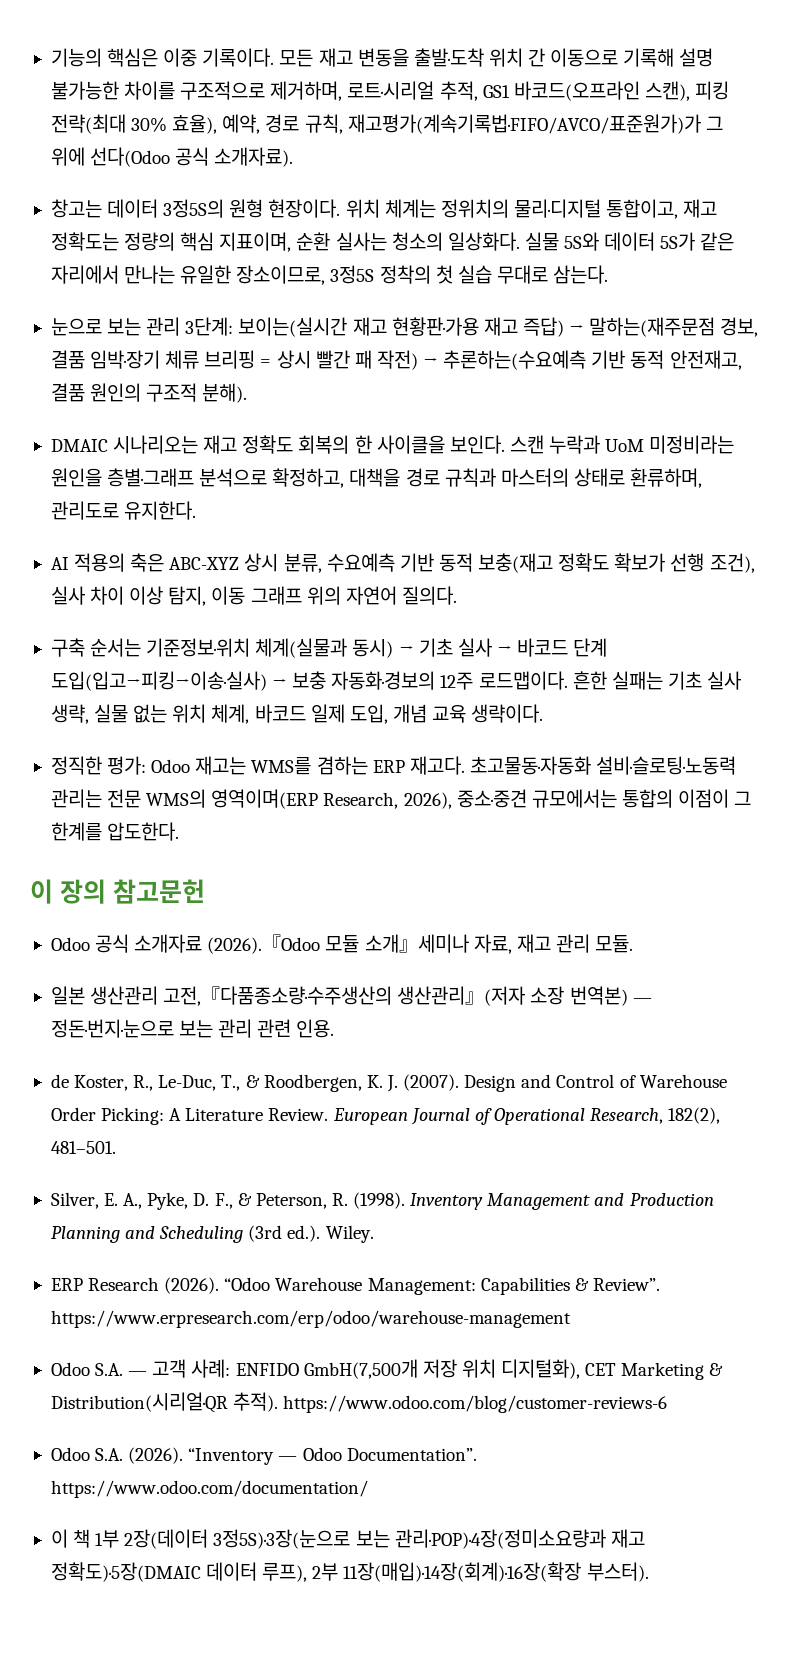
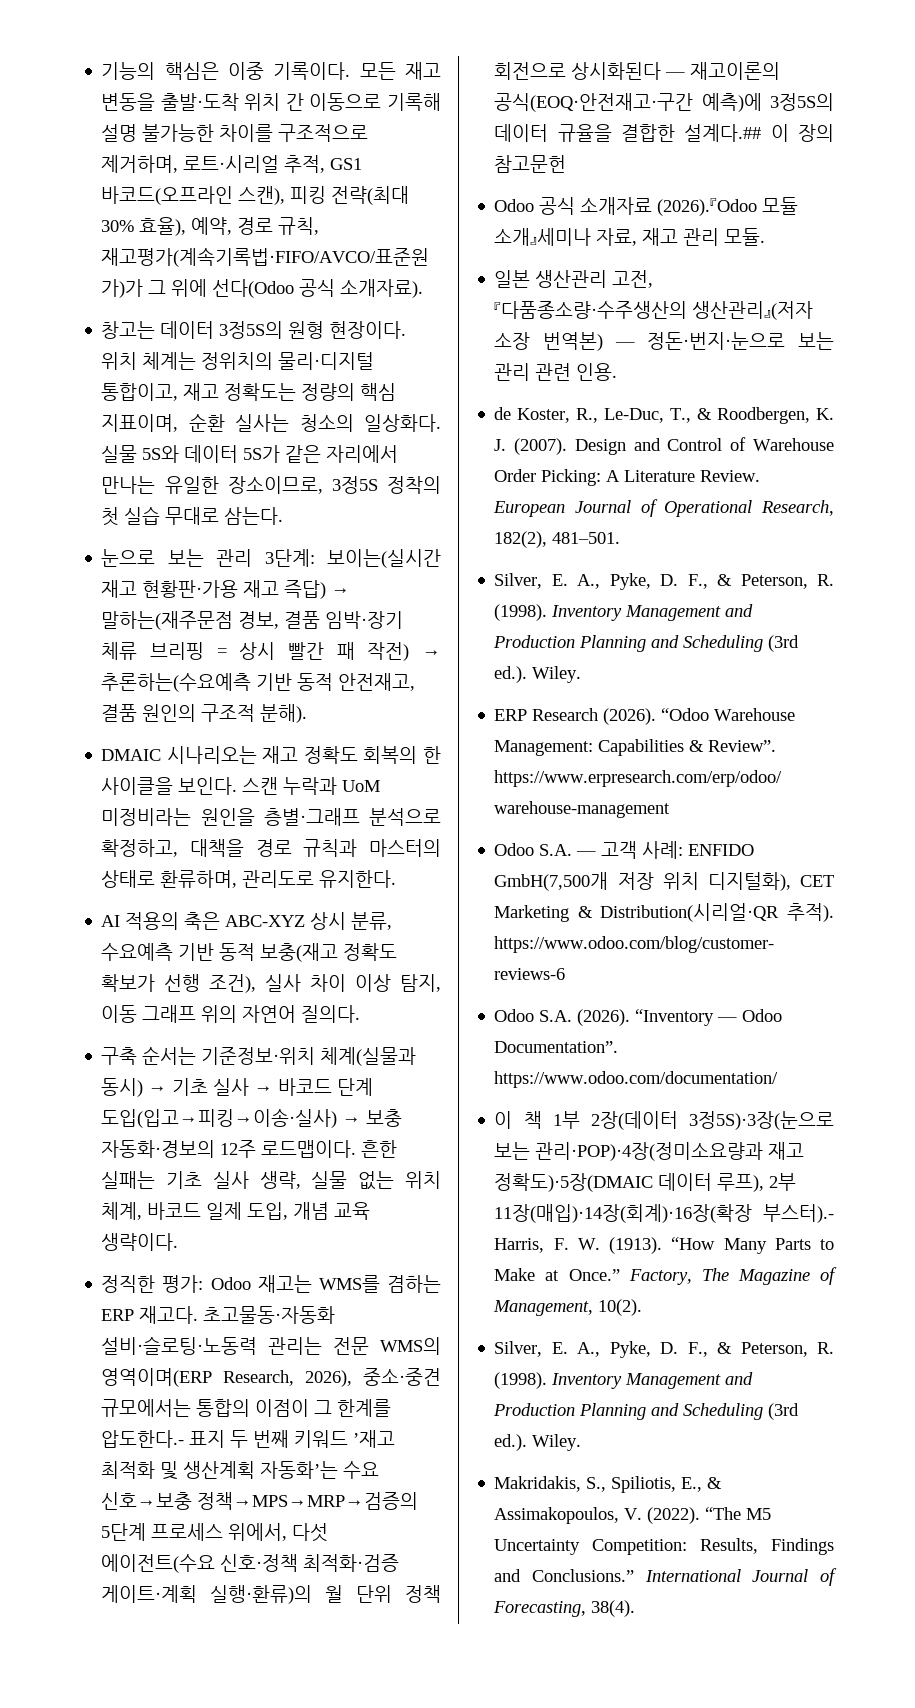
- 초고물동·자동화 설비·슬로팅·노동력 관리는 전문 WMS의 영역이며(ERP Research, 2026), 중소·중견 규모에서는 통합의 이점이 그 한계를 압도한다.
- 이 장의 참고문헌
+ 초고물동·자동화 설비·슬로팅·노동력 관리는 전문 WMS의 영역이며(ERP Research, 2026), 중소·중견 규모에서는 통합의 이점이 그 한계를 압도한다.- 표지 두 번째 키워드 ’재고 최적화 및 생산계획 자동화’는 수요 신호→보충 정책→MPS→MRP→검증의 5단계 프로세스 위에서, 다섯 에이전트(수요 신호·정책 최적화·검증 게이트·계획 실행·환류)의 월 단위 정책 회전으로 상시화된다 — 재고이론의 공식(EOQ·안전재고·구간 예측)에 3정5S의 데이터 규율을 결합한 설계다.## 이 장의 참고문헌
- 이 책 1부 2장(데이터 3정5S)·3장(눈으로 보는 관리·POP)·4장(정미소요량과 재고 정확도)·5장(DMAIC 데이터 루프), 2부 11장(매입)·14장(회계)·16장(확장 부스터).
+ 이 책 1부 2장(데이터 3정5S)·3장(눈으로 보는 관리·POP)·4장(정미소요량과 재고 정확도)·5장(DMAIC 데이터 루프), 2부 11장(매입)·14장(회계)·16장(확장 부스터).- Harris, F. W. (1913). “How Many Parts to Make at Once.” Factory, The Magazine of Management, 10(2).
+ Silver, E. A., Pyke, D. F., & Peterson, R. (1998). Inventory Management and Production Planning and Scheduling (3rd ed.). Wiley.
+ Makridakis, S., Spiliotis, E., & Assimakopoulos, V. (2022). “The M5 Uncertainty Competition: Results, Findings and Conclusions.” International Journal of Forecasting, 38(4).

